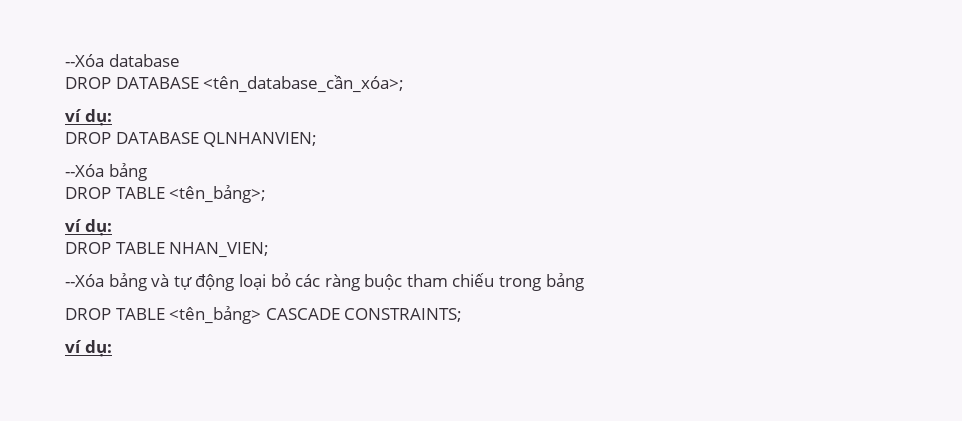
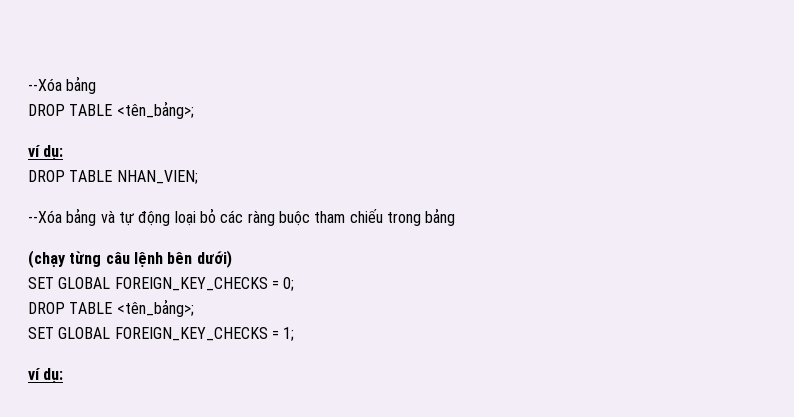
- --Xóa database
- DROP DATABASE <tên_database_cần_xóa>;
- ví dụ:
- DROP DATABASE QLNHANVIEN;
- DROP TABLE <tên_bảng> CASCADE CONSTRAINTS;
+ (chạy từng câu lệnh bên dưới)
+ SET GLOBAL FOREIGN_KEY_CHECKS = 0;
+ DROP TABLE <tên_bảng>;
+ SET GLOBAL FOREIGN_KEY_CHECKS = 1;

